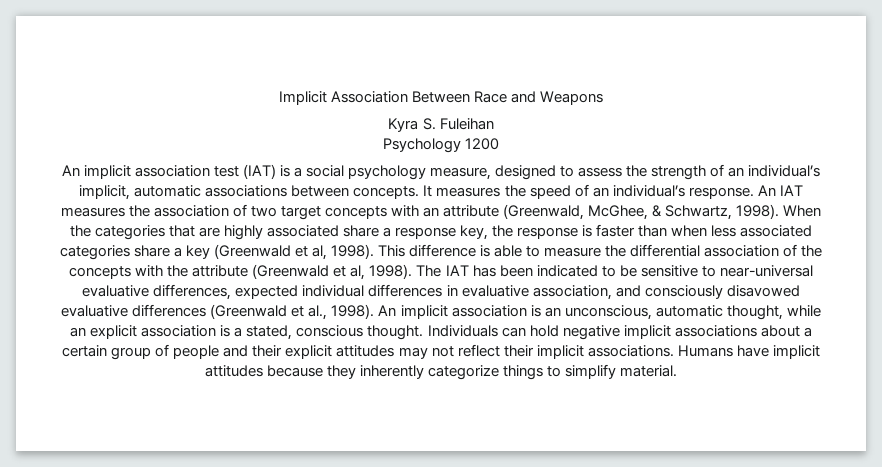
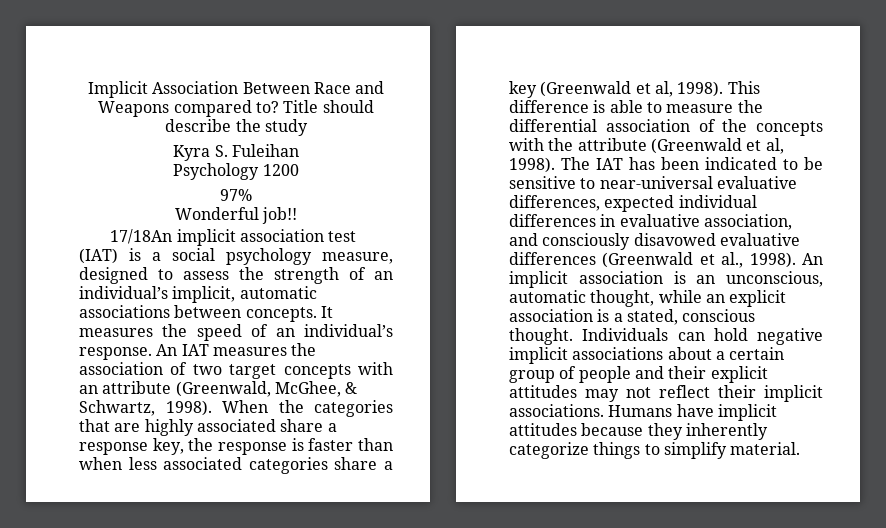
- Implicit Association Between Race and Weapons
+ Implicit Association Between Race and Weapons compared to? Title should describe the study
- An implicit association test (IAT) is a social psychology measure, designed to assess the strength of an individual’s implicit, automatic associations between concepts.
+ 97%
+ Wonderful job!!
+ 17/18An implicit association test (IAT) is a social psychology measure, designed to assess the strength of an individual’s implicit, automatic associations between concepts.

